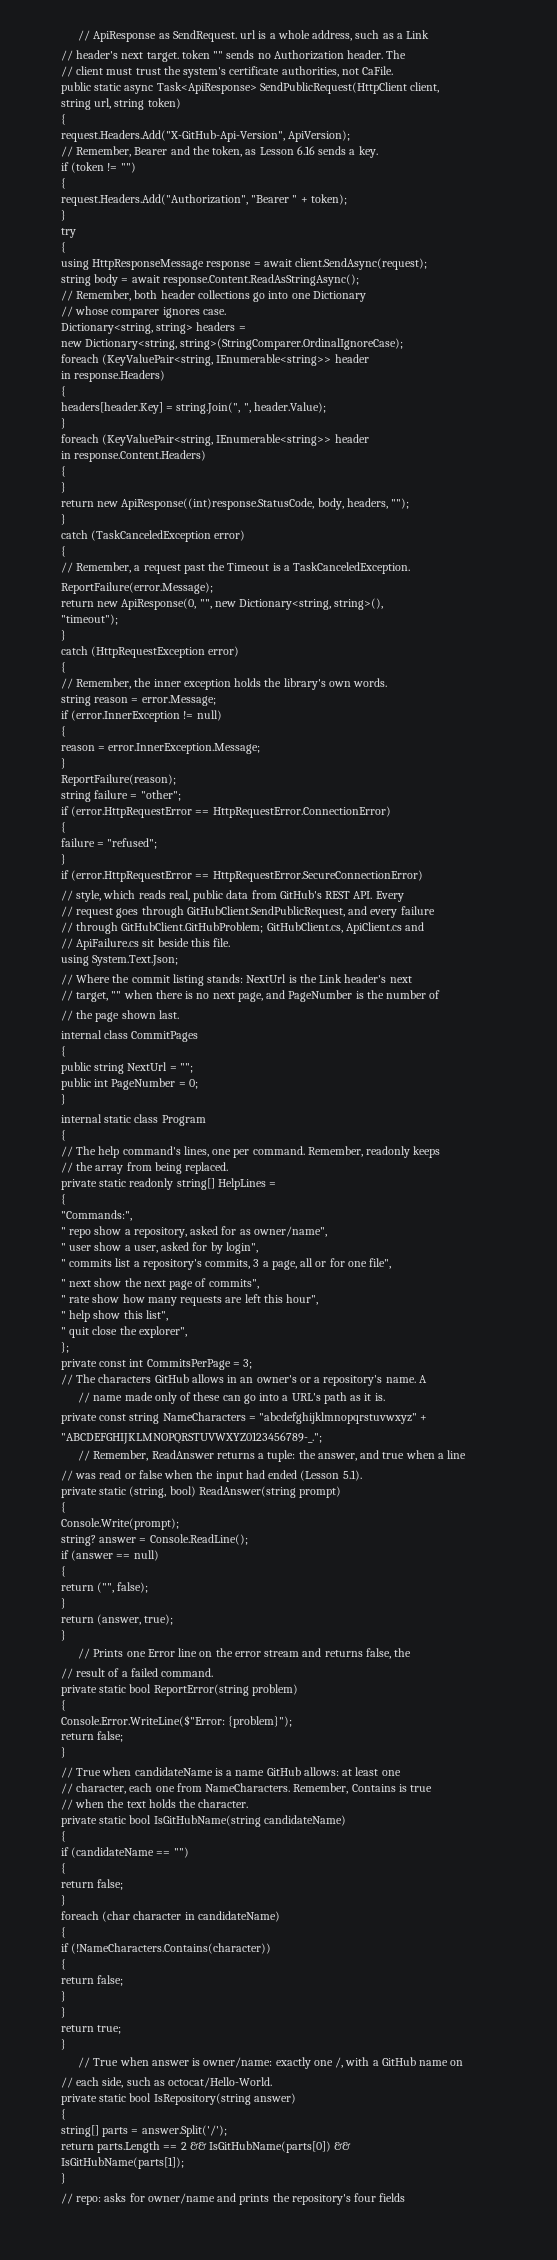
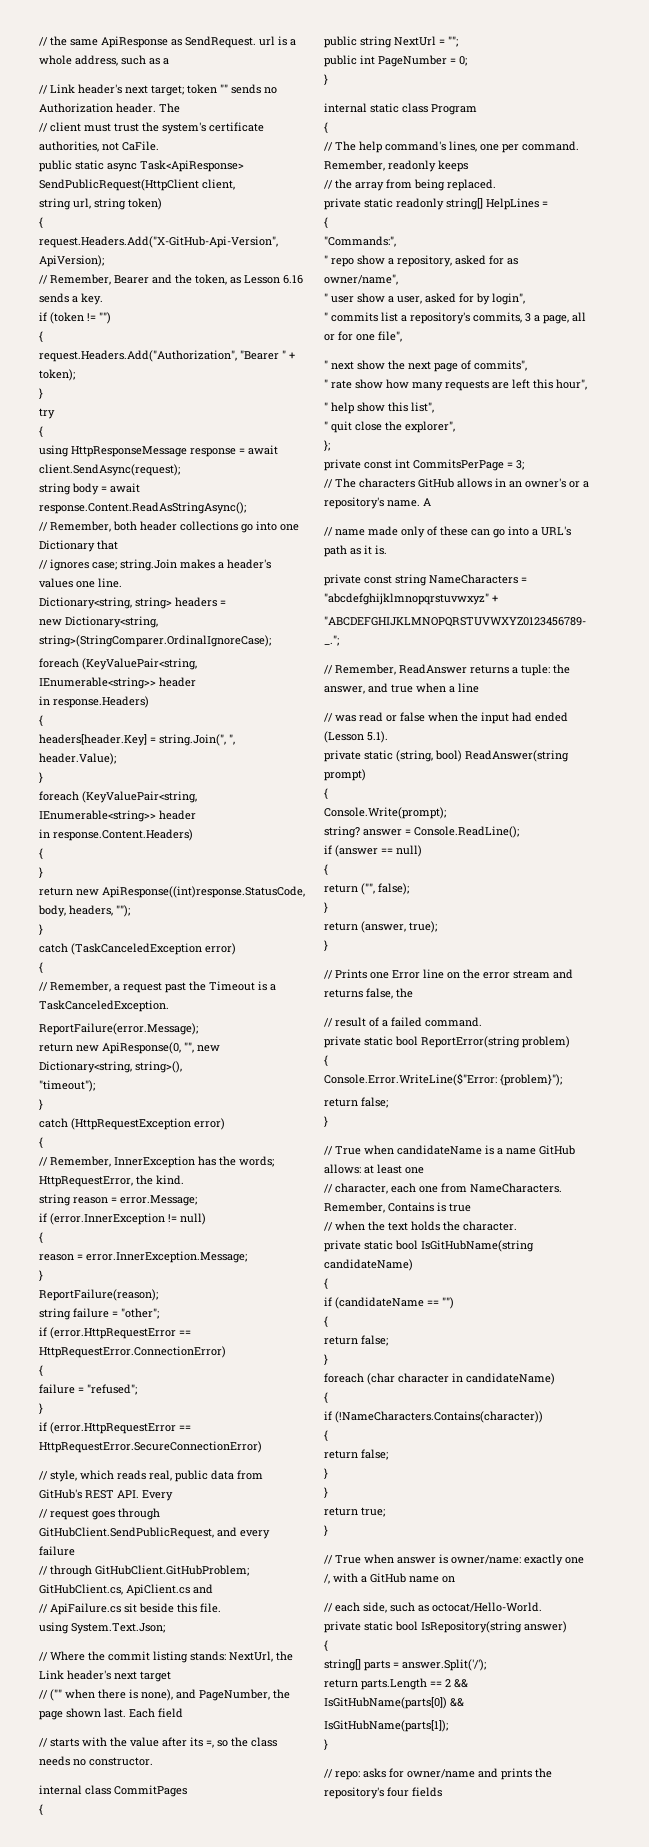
- // ApiResponse as SendRequest. url is a whole address, such as a Link
- // header's next target. token "" sends no Authorization header.
+ // the same ApiResponse as SendRequest. url is a whole address, such as a
+ // Link header's next target; token "" sends no Authorization header.
- // Remember, both header collections go into one Dictionary
- // whose comparer ignores case.
+ // Remember, both header collections go into one Dictionary that
+ // ignores case; string.Join makes a header's values one line.
- // Remember, the inner exception holds the library's own words.
+ // Remember, InnerException has the words; HttpRequestError, the kind.
- // Where the commit listing stands: NextUrl is the Link header's next
- // target, "" when there is no next page, and PageNumber is the number of
- // the page shown last.
+ // Where the commit listing stands: NextUrl, the Link header's next target
+ // ("" when there is none), and PageNumber, the page shown last. Each field
+ // starts with the value after its =, so the class needs no constructor.

